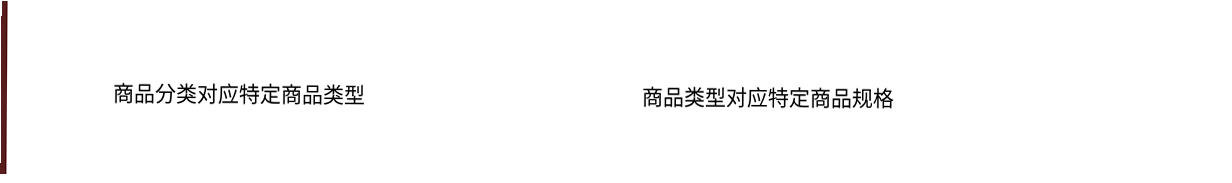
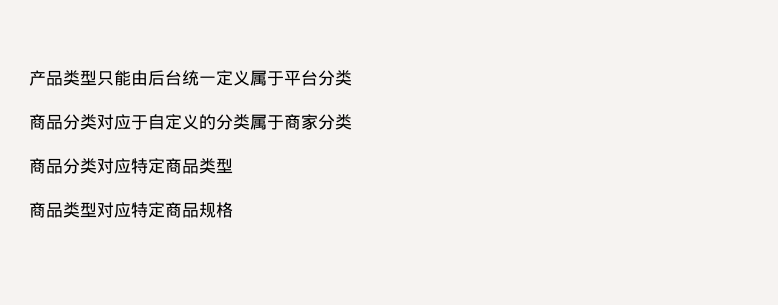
+ 产品类型只能由后台统一定义属于平台分类
+ 商品分类对应于自定义的分类属于商家分类

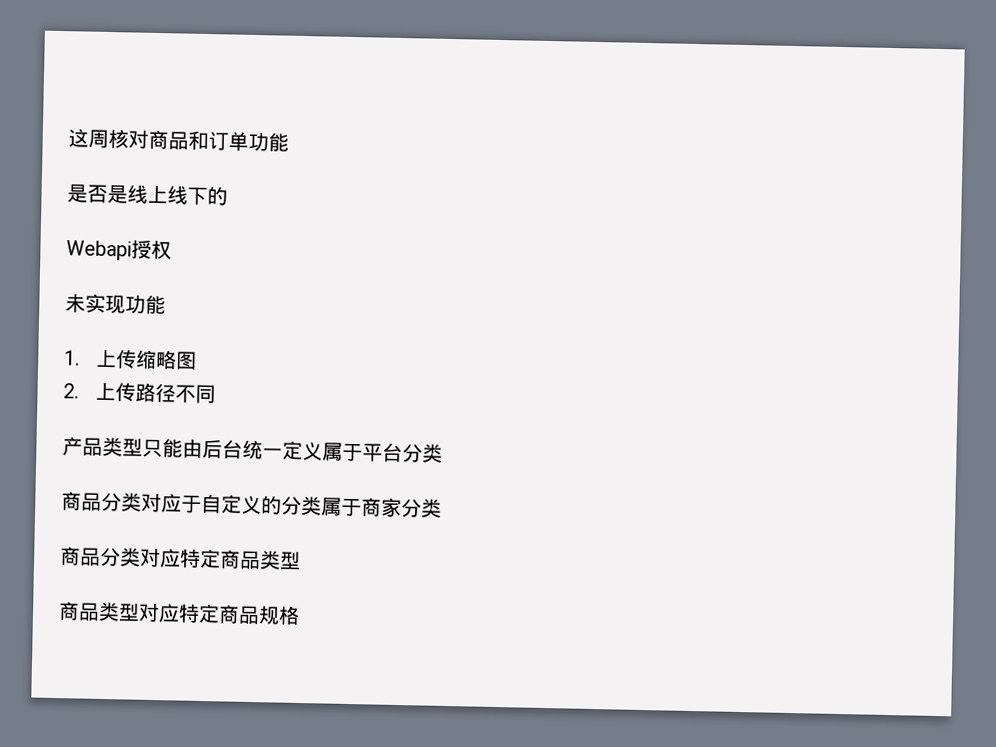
+ 这周核对商品和订单功能
+ 是否是线上线下的
+ Webapi授权
+ 未实现功能
+ 1.上传缩略图
+ 2.上传路径不同

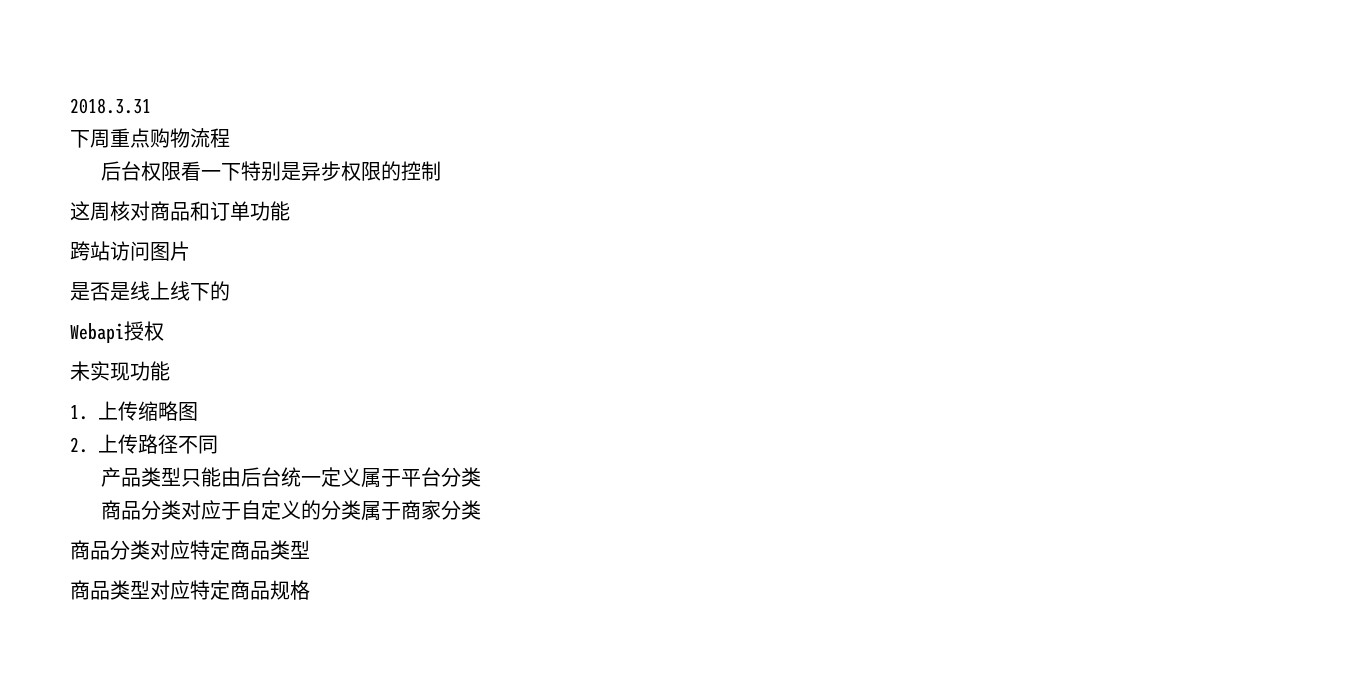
+ 2018.3.31
+ 下周重点购物流程
+ 后台权限看一下特别是异步权限的控制
+ 跨站访问图片

